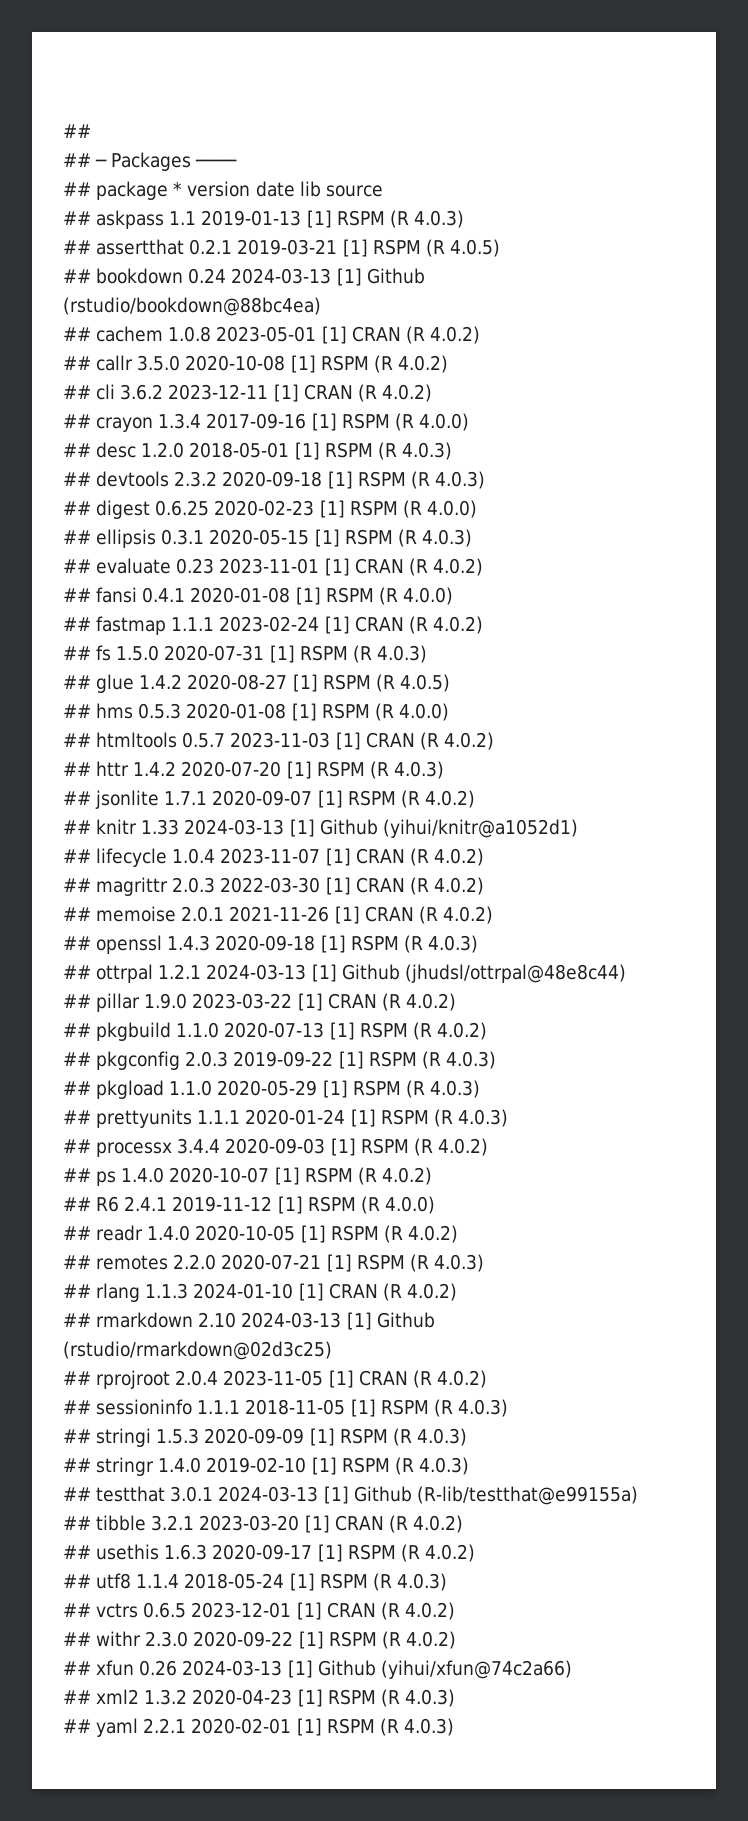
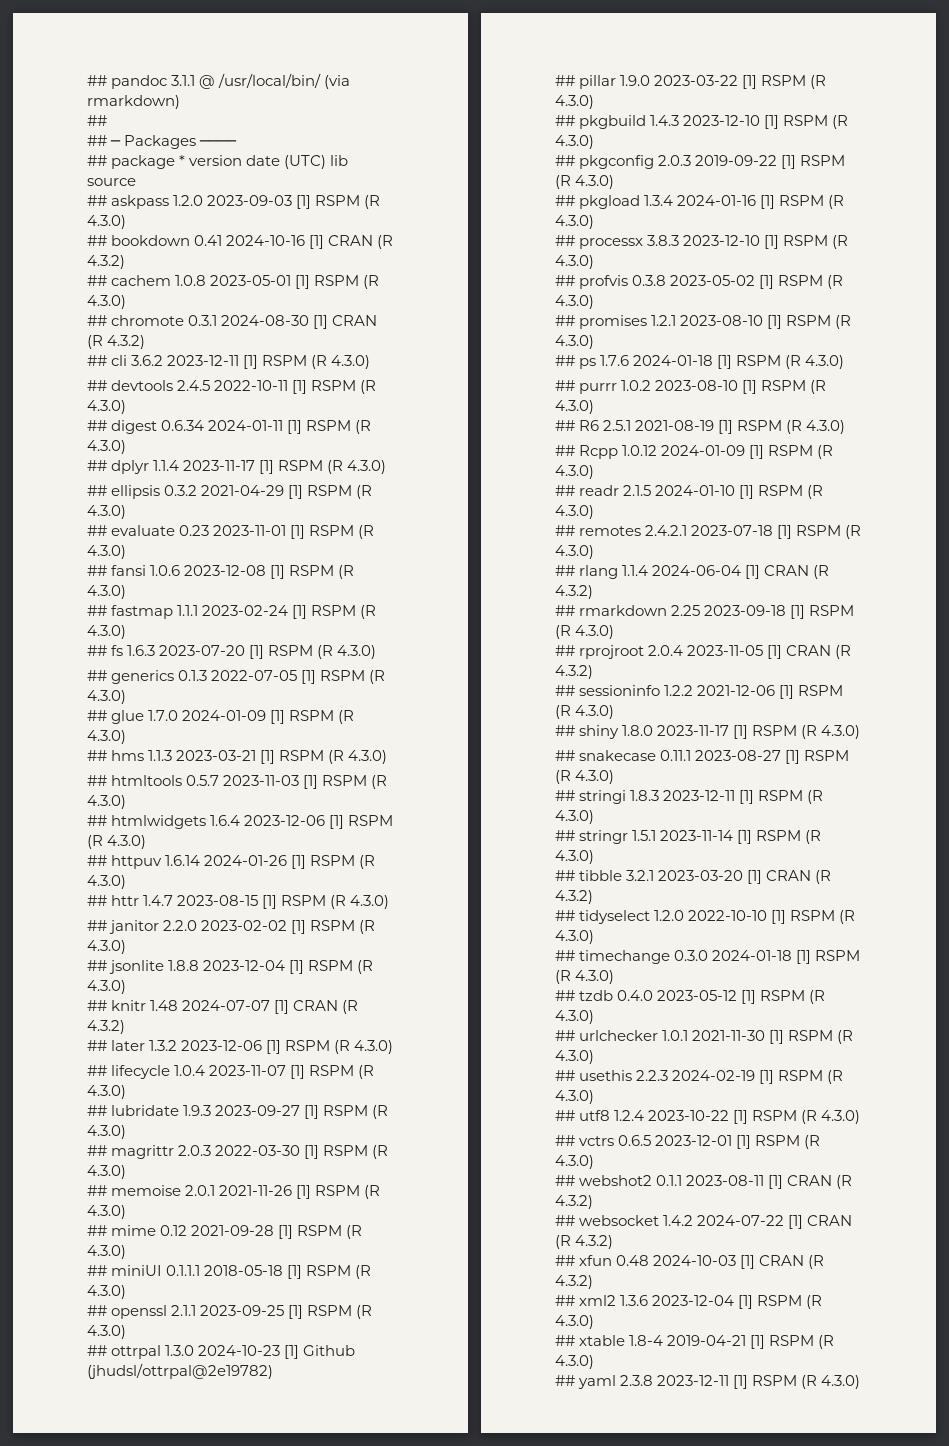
+ ## pandoc 3.1.1 @ /usr/local/bin/ (via rmarkdown)
- ## package * version date lib source
+ ## package * version date (UTC) lib source
- ## askpass 1.1 2019-01-13 [1] RSPM (R 4.0.3)
- ## assertthat 0.2.1 2019-03-21 [1] RSPM (R 4.0.5)
- ## bookdown 0.24 2024-03-13 [1] Github (rstudio/bookdown@88bc4ea)
+ ## askpass 1.2.0 2023-09-03 [1] RSPM (R 4.3.0)
+ ## bookdown 0.41 2024-10-16 [1] CRAN (R 4.3.2)
- ## cachem 1.0.8 2023-05-01 [1] CRAN (R 4.0.2)
- ## callr 3.5.0 2020-10-08 [1] RSPM (R 4.0.2)
+ ## cachem 1.0.8 2023-05-01 [1] RSPM (R 4.3.0)
+ ## chromote 0.3.1 2024-08-30 [1] CRAN (R 4.3.2)
- ## cli 3.6.2 2023-12-11 [1] CRAN (R 4.0.2)
- ## crayon 1.3.4 2017-09-16 [1] RSPM (R 4.0.0)
- ## desc 1.2.0 2018-05-01 [1] RSPM (R 4.0.3)
- ## devtools 2.3.2 2020-09-18 [1] RSPM (R 4.0.3)
- ## digest 0.6.25 2020-02-23 [1] RSPM (R 4.0.0)
- ## ellipsis 0.3.1 2020-05-15 [1] RSPM (R 4.0.3)
+ ## cli 3.6.2 2023-12-11 [1] RSPM (R 4.3.0)
+ ## devtools 2.4.5 2022-10-11 [1] RSPM (R 4.3.0)
+ ## digest 0.6.34 2024-01-11 [1] RSPM (R 4.3.0)
+ ## dplyr 1.1.4 2023-11-17 [1] RSPM (R 4.3.0)
+ ## ellipsis 0.3.2 2021-04-29 [1] RSPM (R 4.3.0)
- ## evaluate 0.23 2023-11-01 [1] CRAN (R 4.0.2)
+ ## evaluate 0.23 2023-11-01 [1] RSPM (R 4.3.0)
- ## fansi 0.4.1 2020-01-08 [1] RSPM (R 4.0.0)
+ ## fansi 1.0.6 2023-12-08 [1] RSPM (R 4.3.0)
- ## fastmap 1.1.1 2023-02-24 [1] CRAN (R 4.0.2)
+ ## fastmap 1.1.1 2023-02-24 [1] RSPM (R 4.3.0)
- ## fs 1.5.0 2020-07-31 [1] RSPM (R 4.0.3)
+ ## fs 1.6.3 2023-07-20 [1] RSPM (R 4.3.0)
+ ## generics 0.1.3 2022-07-05 [1] RSPM (R 4.3.0)
- ## glue 1.4.2 2020-08-27 [1] RSPM (R 4.0.5)
+ ## glue 1.7.0 2024-01-09 [1] RSPM (R 4.3.0)
- ## hms 0.5.3 2020-01-08 [1] RSPM (R 4.0.0)
+ ## hms 1.1.3 2023-03-21 [1] RSPM (R 4.3.0)
- ## htmltools 0.5.7 2023-11-03 [1] CRAN (R 4.0.2)
+ ## htmltools 0.5.7 2023-11-03 [1] RSPM (R 4.3.0)
+ ## htmlwidgets 1.6.4 2023-12-06 [1] RSPM (R 4.3.0)
+ ## httpuv 1.6.14 2024-01-26 [1] RSPM (R 4.3.0)
- ## httr 1.4.2 2020-07-20 [1] RSPM (R 4.0.3)
+ ## httr 1.4.7 2023-08-15 [1] RSPM (R 4.3.0)
+ ## janitor 2.2.0 2023-02-02 [1] RSPM (R 4.3.0)
- ## jsonlite 1.7.1 2020-09-07 [1] RSPM (R 4.0.2)
+ ## jsonlite 1.8.8 2023-12-04 [1] RSPM (R 4.3.0)
- ## knitr 1.33 2024-03-13 [1] Github (yihui/knitr@a1052d1)
+ ## knitr 1.48 2024-07-07 [1] CRAN (R 4.3.2)
+ ## later 1.3.2 2023-12-06 [1] RSPM (R 4.3.0)
- ## lifecycle 1.0.4 2023-11-07 [1] CRAN (R 4.0.2)
+ ## lifecycle 1.0.4 2023-11-07 [1] RSPM (R 4.3.0)
+ ## lubridate 1.9.3 2023-09-27 [1] RSPM (R 4.3.0)
- ## magrittr 2.0.3 2022-03-30 [1] CRAN (R 4.0.2)
+ ## magrittr 2.0.3 2022-03-30 [1] RSPM (R 4.3.0)
- ## memoise 2.0.1 2021-11-26 [1] CRAN (R 4.0.2)
+ ## memoise 2.0.1 2021-11-26 [1] RSPM (R 4.3.0)
+ ## mime 0.12 2021-09-28 [1] RSPM (R 4.3.0)
+ ## miniUI 0.1.1.1 2018-05-18 [1] RSPM (R 4.3.0)
- ## openssl 1.4.3 2020-09-18 [1] RSPM (R 4.0.3)
+ ## openssl 2.1.1 2023-09-25 [1] RSPM (R 4.3.0)
- ## ottrpal 1.2.1 2024-03-13 [1] Github (jhudsl/ottrpal@48e8c44)
+ ## ottrpal 1.3.0 2024-10-23 [1] Github (jhudsl/ottrpal@2e19782)
- ## pillar 1.9.0 2023-03-22 [1] CRAN (R 4.0.2)
+ ## pillar 1.9.0 2023-03-22 [1] RSPM (R 4.3.0)
- ## pkgbuild 1.1.0 2020-07-13 [1] RSPM (R 4.0.2)
+ ## pkgbuild 1.4.3 2023-12-10 [1] RSPM (R 4.3.0)
- ## pkgconfig 2.0.3 2019-09-22 [1] RSPM (R 4.0.3)
+ ## pkgconfig 2.0.3 2019-09-22 [1] RSPM (R 4.3.0)
- ## pkgload 1.1.0 2020-05-29 [1] RSPM (R 4.0.3)
- ## prettyunits 1.1.1 2020-01-24 [1] RSPM (R 4.0.3)
- ## processx 3.4.4 2020-09-03 [1] RSPM (R 4.0.2)
+ ## pkgload 1.3.4 2024-01-16 [1] RSPM (R 4.3.0)
+ ## processx 3.8.3 2023-12-10 [1] RSPM (R 4.3.0)
+ ## profvis 0.3.8 2023-05-02 [1] RSPM (R 4.3.0)
+ ## promises 1.2.1 2023-08-10 [1] RSPM (R 4.3.0)
- ## ps 1.4.0 2020-10-07 [1] RSPM (R 4.0.2)
+ ## ps 1.7.6 2024-01-18 [1] RSPM (R 4.3.0)
+ ## purrr 1.0.2 2023-08-10 [1] RSPM (R 4.3.0)
- ## R6 2.4.1 2019-11-12 [1] RSPM (R 4.0.0)
+ ## R6 2.5.1 2021-08-19 [1] RSPM (R 4.3.0)
+ ## Rcpp 1.0.12 2024-01-09 [1] RSPM (R 4.3.0)
- ## readr 1.4.0 2020-10-05 [1] RSPM (R 4.0.2)
+ ## readr 2.1.5 2024-01-10 [1] RSPM (R 4.3.0)
- ## remotes 2.2.0 2020-07-21 [1] RSPM (R 4.0.3)
+ ## remotes 2.4.2.1 2023-07-18 [1] RSPM (R 4.3.0)
- ## rlang 1.1.3 2024-01-10 [1] CRAN (R 4.0.2)
+ ## rlang 1.1.4 2024-06-04 [1] CRAN (R 4.3.2)
- ## rmarkdown 2.10 2024-03-13 [1] Github (rstudio/rmarkdown@02d3c25)
+ ## rmarkdown 2.25 2023-09-18 [1] RSPM (R 4.3.0)
- ## rprojroot 2.0.4 2023-11-05 [1] CRAN (R 4.0.2)
+ ## rprojroot 2.0.4 2023-11-05 [1] CRAN (R 4.3.2)
- ## sessioninfo 1.1.1 2018-11-05 [1] RSPM (R 4.0.3)
+ ## sessioninfo 1.2.2 2021-12-06 [1] RSPM (R 4.3.0)
+ ## shiny 1.8.0 2023-11-17 [1] RSPM (R 4.3.0)
+ ## snakecase 0.11.1 2023-08-27 [1] RSPM (R 4.3.0)
- ## stringi 1.5.3 2020-09-09 [1] RSPM (R 4.0.3)
+ ## stringi 1.8.3 2023-12-11 [1] RSPM (R 4.3.0)
- ## stringr 1.4.0 2019-02-10 [1] RSPM (R 4.0.3)
- ## testthat 3.0.1 2024-03-13 [1] Github (R-lib/testthat@e99155a)
+ ## stringr 1.5.1 2023-11-14 [1] RSPM (R 4.3.0)
- ## tibble 3.2.1 2023-03-20 [1] CRAN (R 4.0.2)
+ ## tibble 3.2.1 2023-03-20 [1] CRAN (R 4.3.2)
+ ## tidyselect 1.2.0 2022-10-10 [1] RSPM (R 4.3.0)
+ ## timechange 0.3.0 2024-01-18 [1] RSPM (R 4.3.0)
+ ## tzdb 0.4.0 2023-05-12 [1] RSPM (R 4.3.0)
+ ## urlchecker 1.0.1 2021-11-30 [1] RSPM (R 4.3.0)
- ## usethis 1.6.3 2020-09-17 [1] RSPM (R 4.0.2)
+ ## usethis 2.2.3 2024-02-19 [1] RSPM (R 4.3.0)
- ## utf8 1.1.4 2018-05-24 [1] RSPM (R 4.0.3)
+ ## utf8 1.2.4 2023-10-22 [1] RSPM (R 4.3.0)
- ## vctrs 0.6.5 2023-12-01 [1] CRAN (R 4.0.2)
- ## withr 2.3.0 2020-09-22 [1] RSPM (R 4.0.2)
- ## xfun 0.26 2024-03-13 [1] Github (yihui/xfun@74c2a66)
- ## xml2 1.3.2 2020-04-23 [1] RSPM (R 4.0.3)
+ ## vctrs 0.6.5 2023-12-01 [1] RSPM (R 4.3.0)
+ ## webshot2 0.1.1 2023-08-11 [1] CRAN (R 4.3.2)
+ ## websocket 1.4.2 2024-07-22 [1] CRAN (R 4.3.2)
+ ## xfun 0.48 2024-10-03 [1] CRAN (R 4.3.2)
+ ## xml2 1.3.6 2023-12-04 [1] RSPM (R 4.3.0)
+ ## xtable 1.8-4 2019-04-21 [1] RSPM (R 4.3.0)
- ## yaml 2.2.1 2020-02-01 [1] RSPM (R 4.0.3)
+ ## yaml 2.3.8 2023-12-11 [1] RSPM (R 4.3.0)

